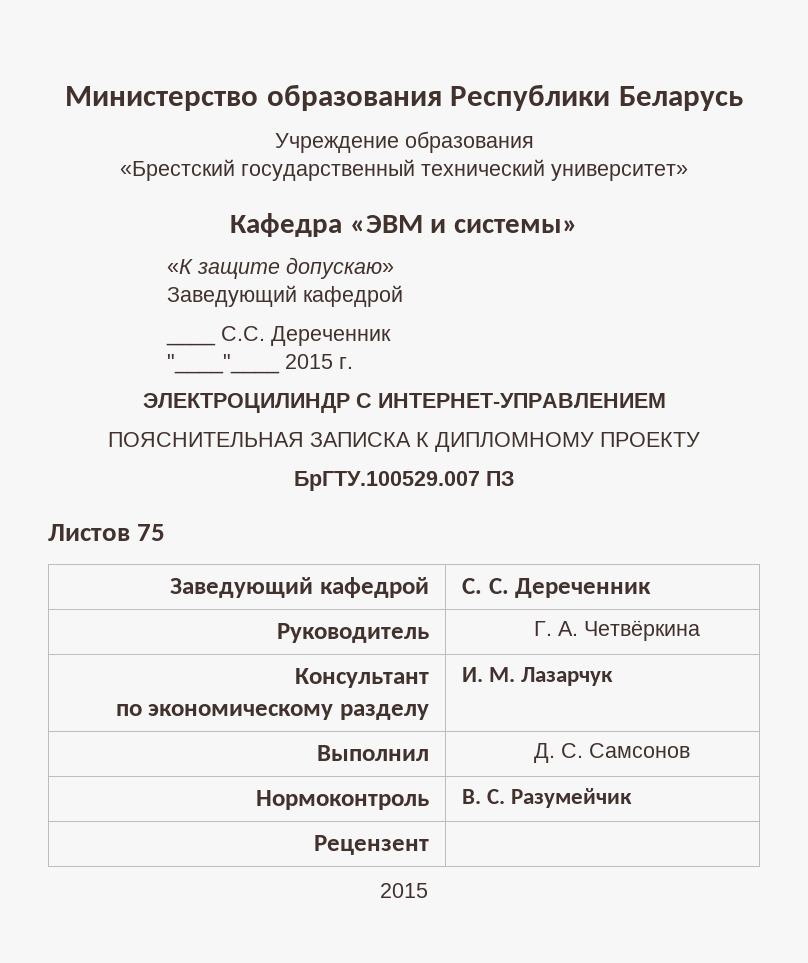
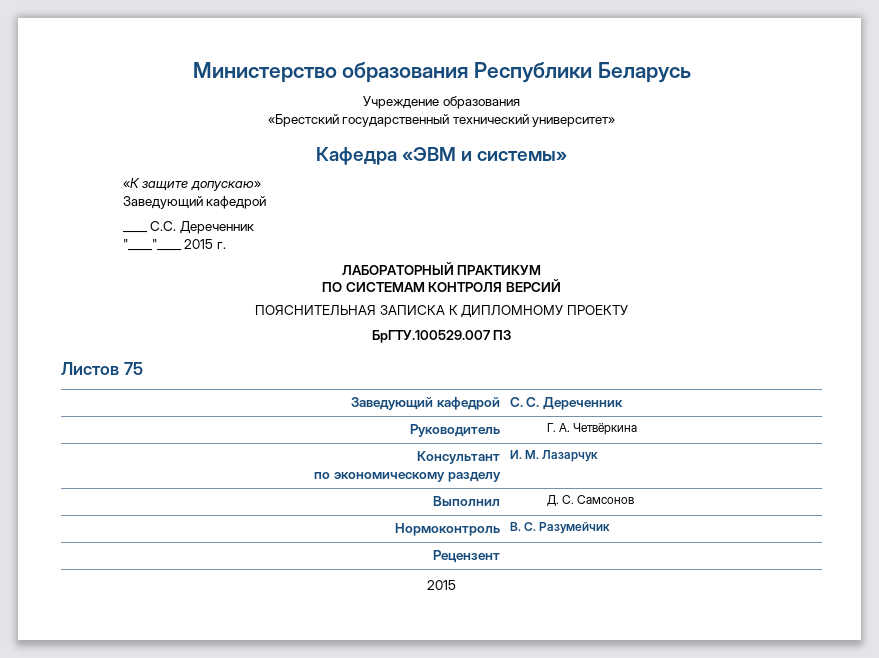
- ЭЛЕКТРОЦИЛИНДР С ИНТЕРНЕТ-УПРАВЛЕНИЕМ
+ ЛАБОРАТОРНЫЙ ПРАКТИКУМ
+ ПО СИСТЕМАМ КОНТРОЛЯ ВЕРСИЙ

